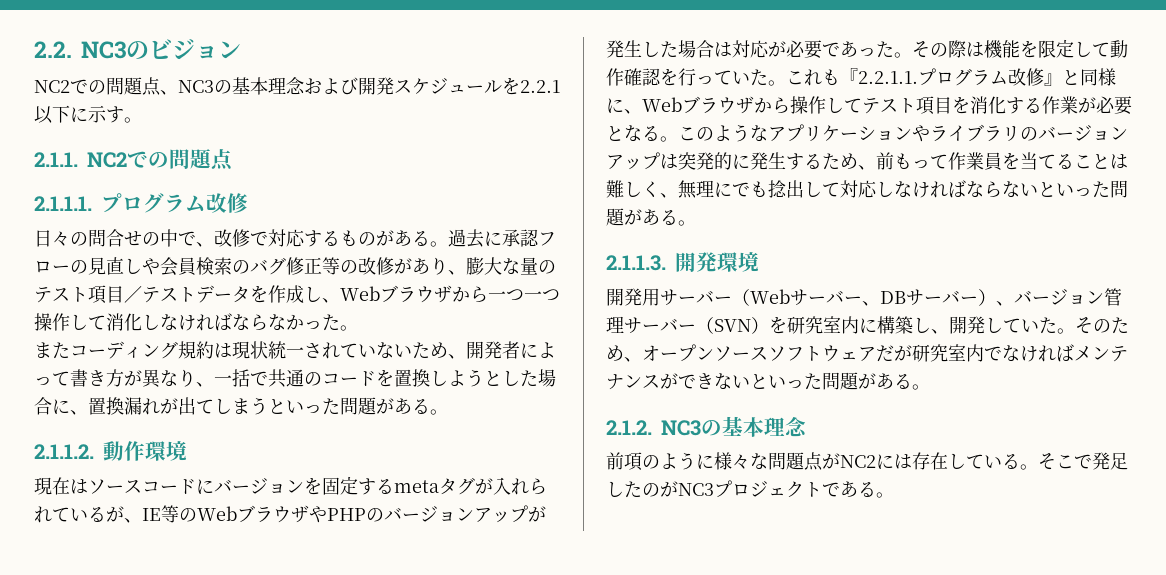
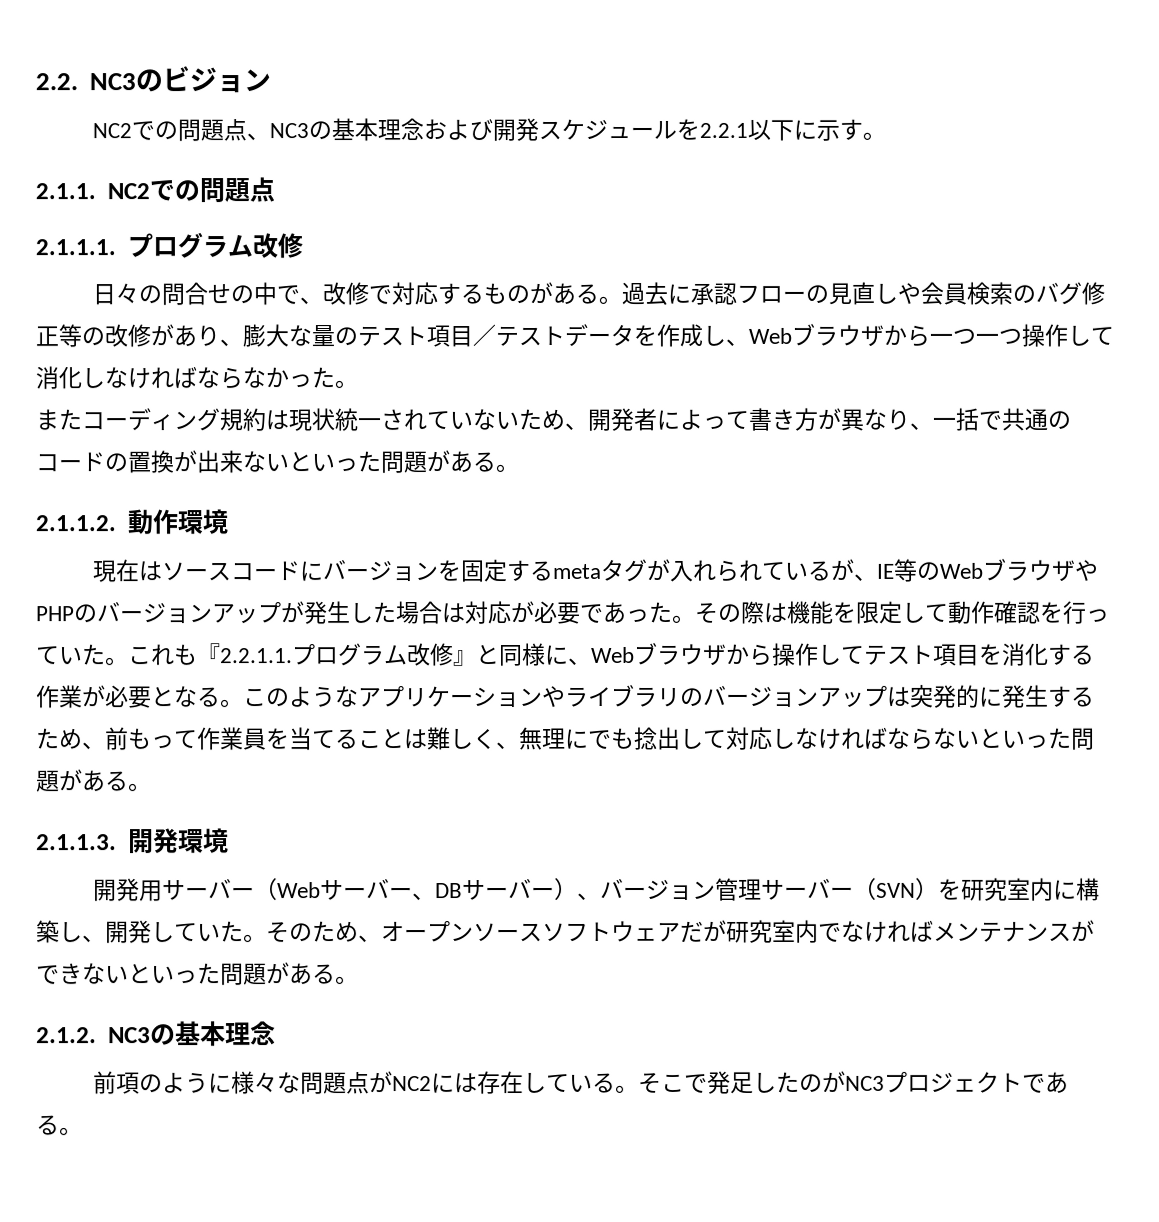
- またコーディング規約は現状統一されていないため、開発者によって書き方が異なり、一括で共通のコードを置換しようとした場合に、置換漏れが出てしまうといった問題がある。
+ またコーディング規約は現状統一されていないため、開発者によって書き方が異なり、一括で共通のコードの置換が出来ないといった問題がある。

